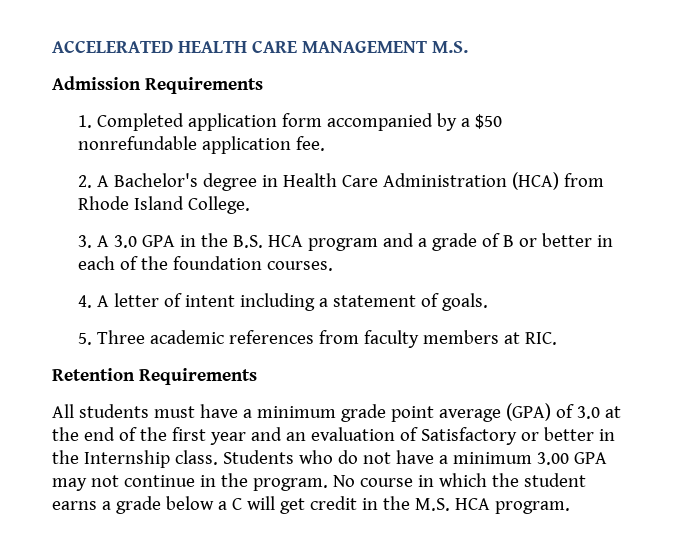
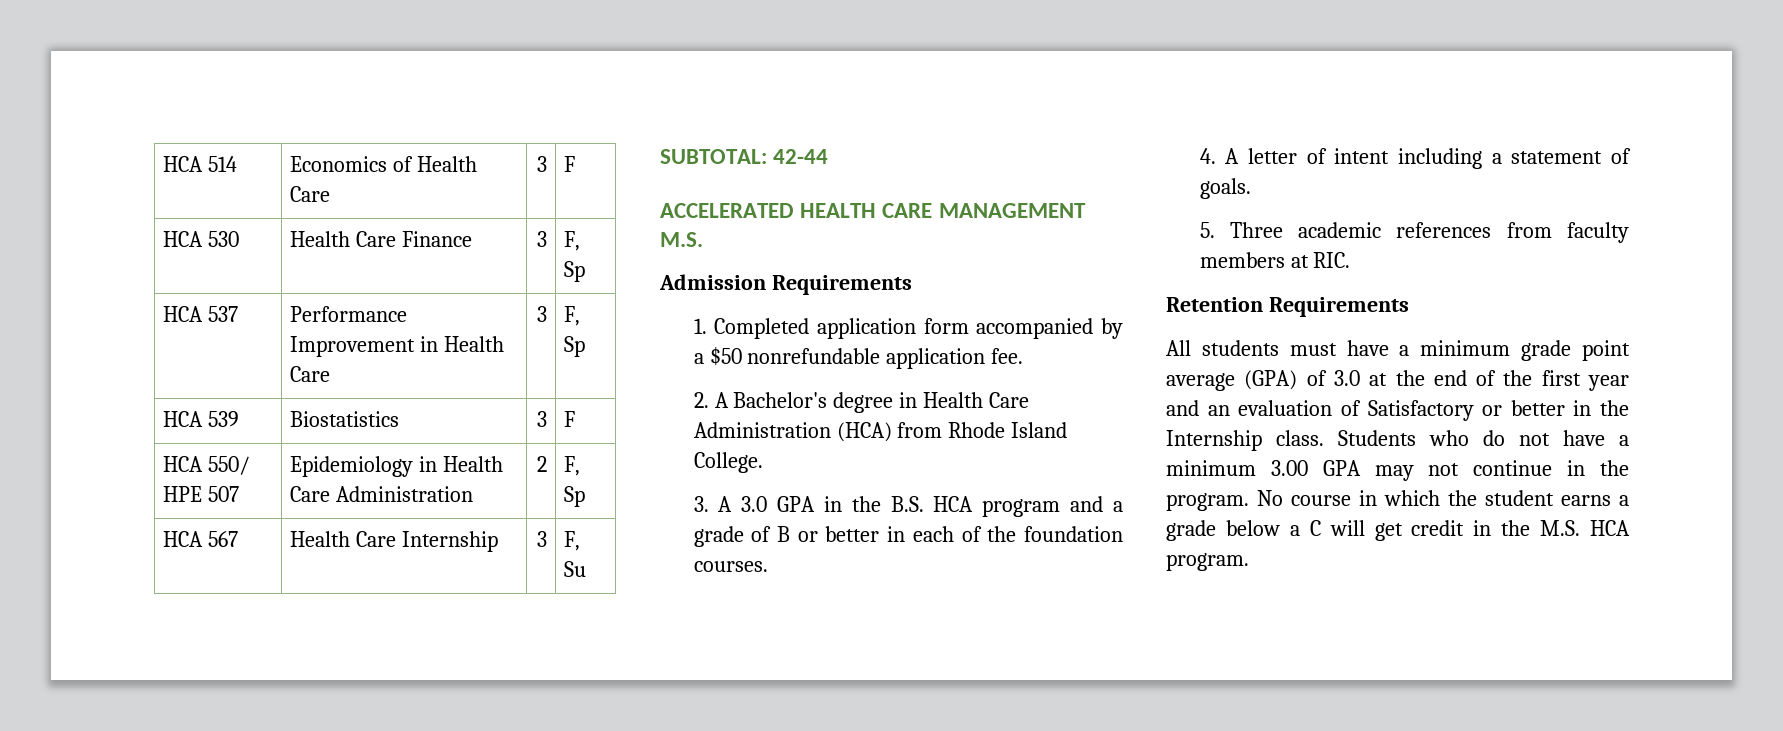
+ HCA 514 | Economics of Health Care | 3 | F
+ HCA 530 | Health Care Finance | 3 | F, Sp
+ HCA 537 | Performance Improvement in Health Care | 3 | F, Sp
+ HCA 539 | Biostatistics | 3 | F
+ HCA 550/ HPE 507 | Epidemiology in Health Care Administration | 2 | F, Sp
+ HCA 567 | Health Care Internship | 3 | F, Su
+ SUBTOTAL: 42-44

